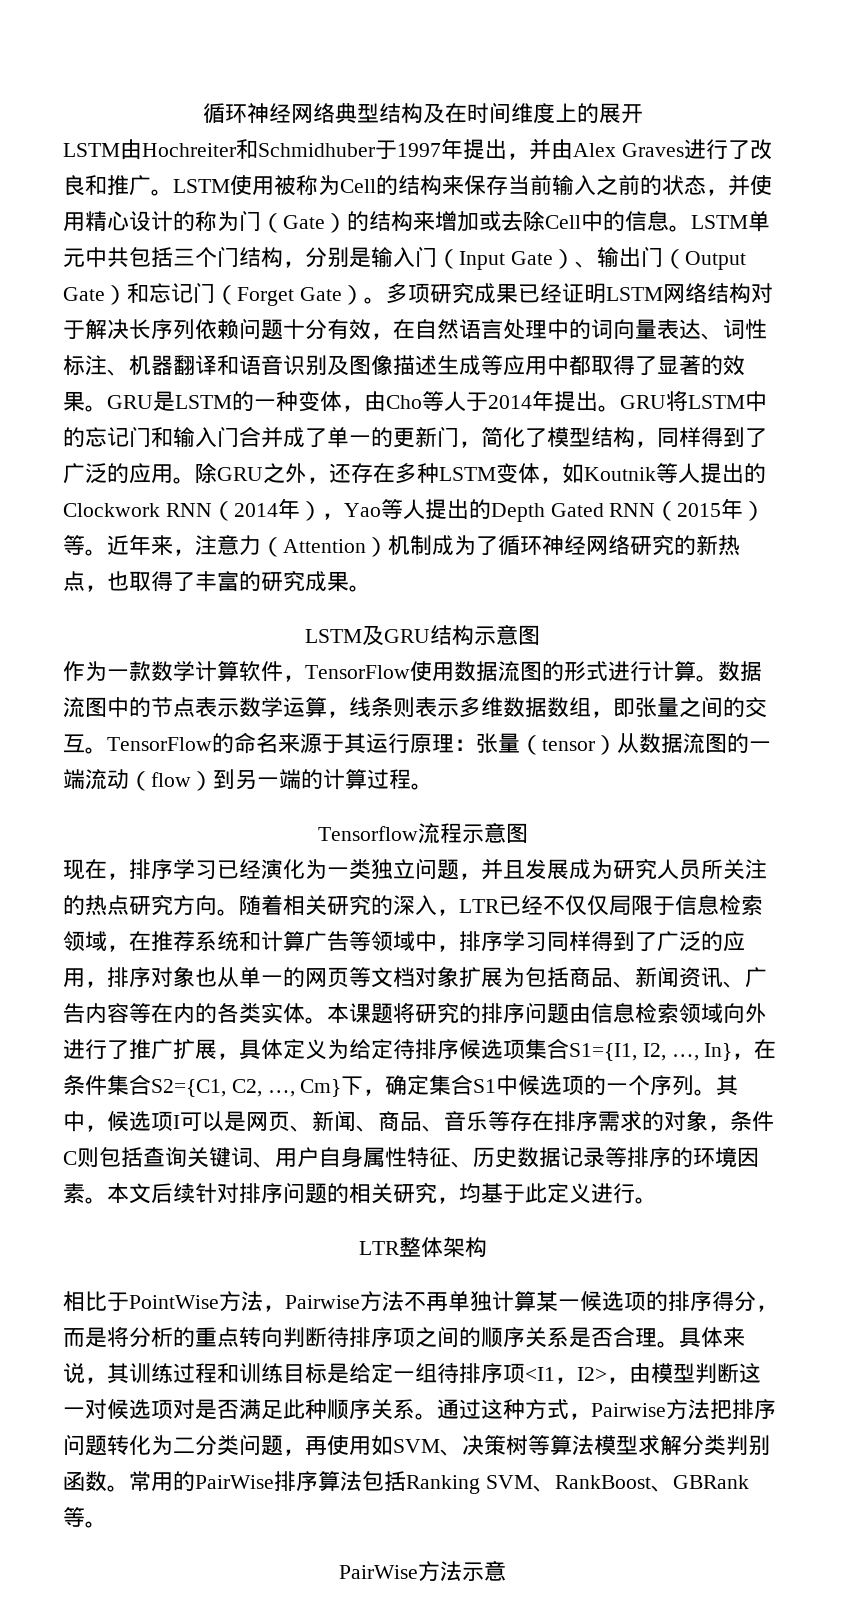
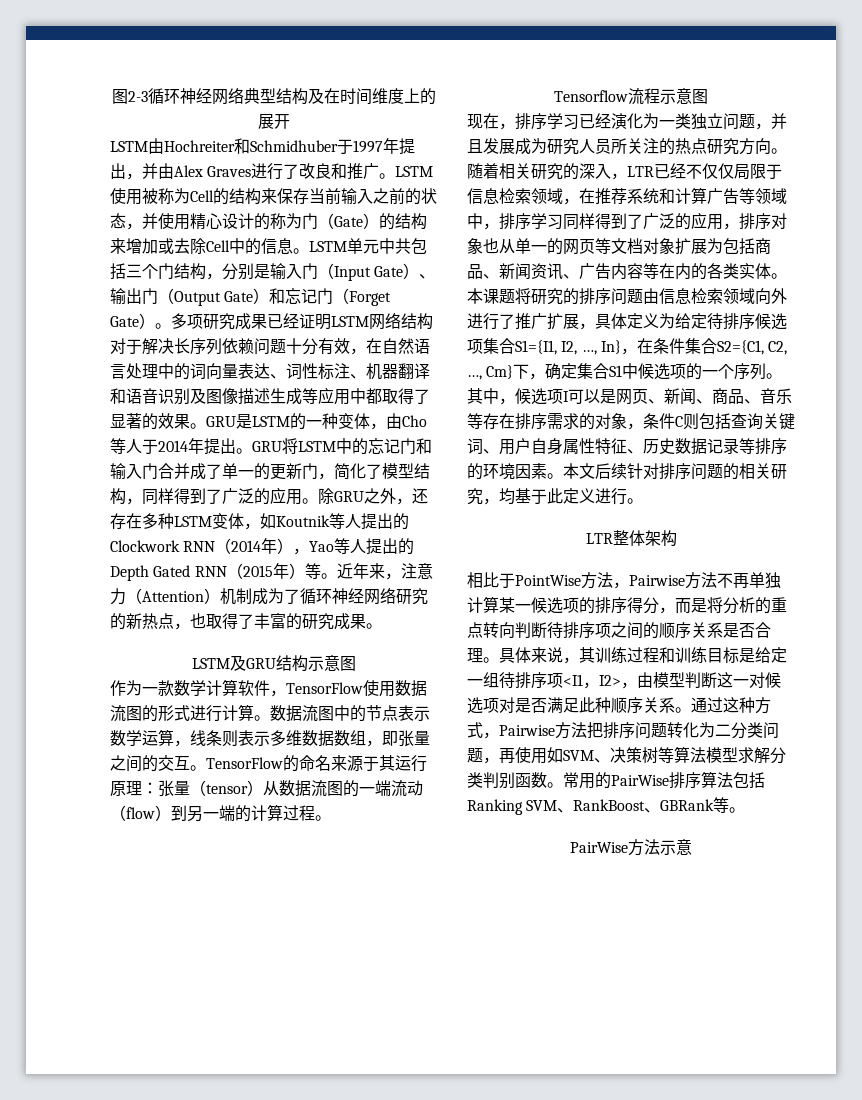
- 循环神经网络典型结构及在时间维度上的展开
+ 图2-3循环神经网络典型结构及在时间维度上的展开

